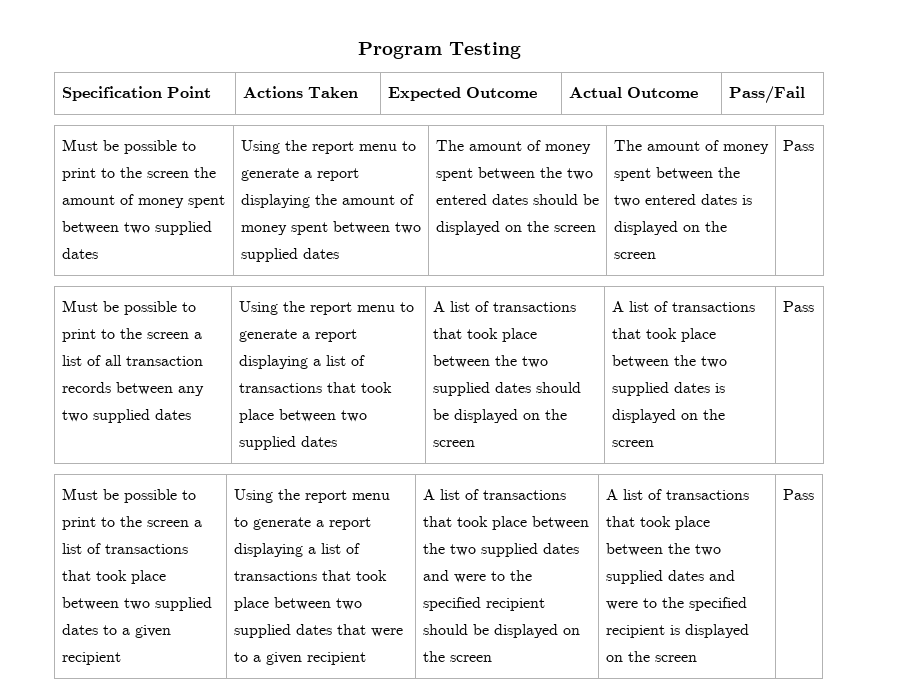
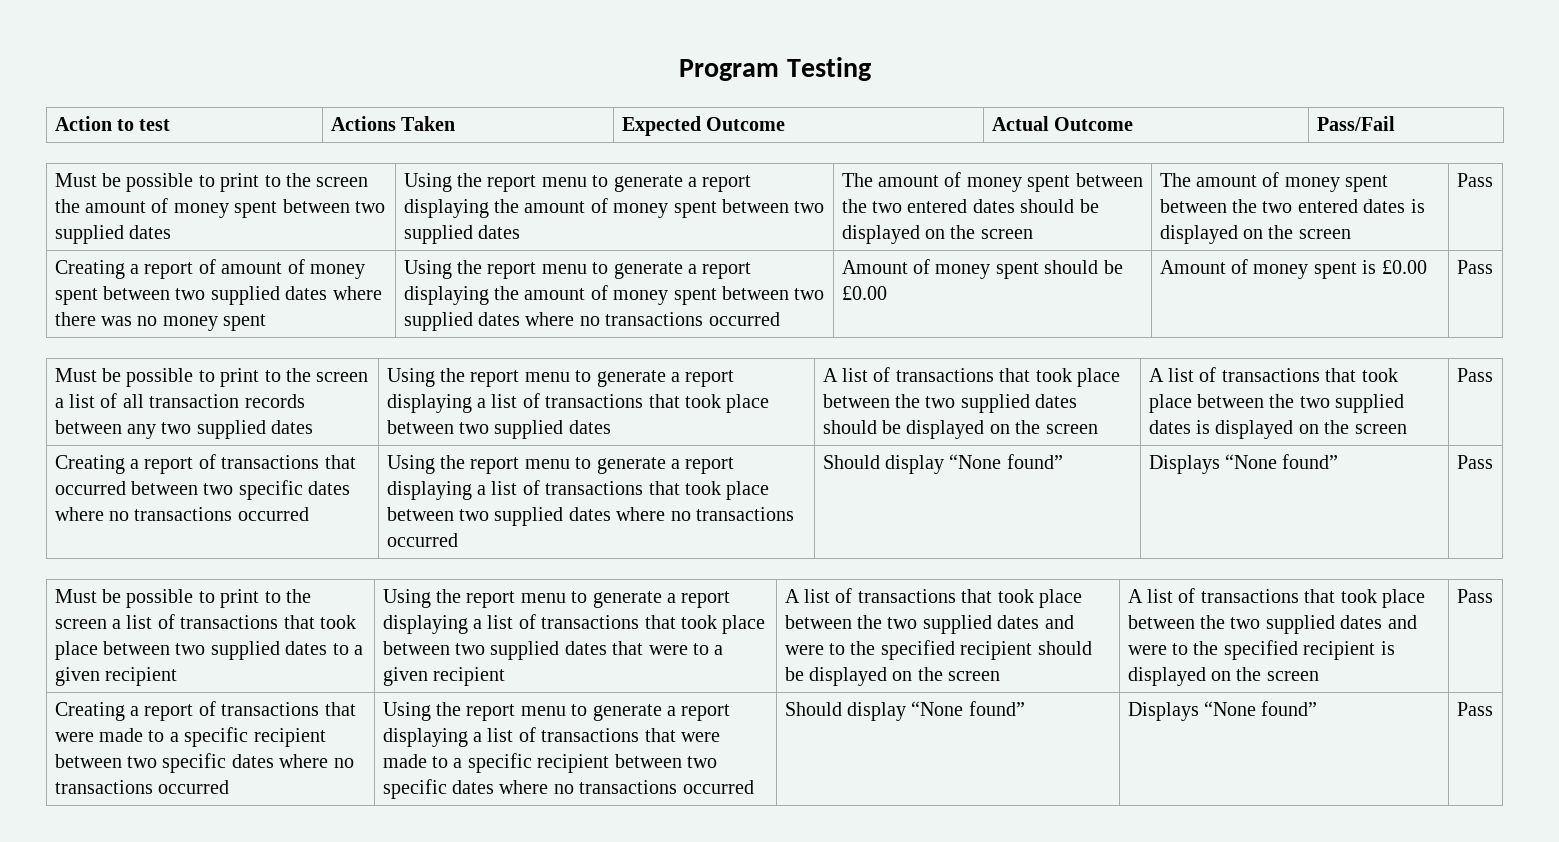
- Specification Point | Actions Taken | Expected Outcome | Actual Outcome | Pass/Fail
+ Action to test | Actions Taken | Expected Outcome | Actual Outcome | Pass/Fail
+ Creating a report of amount of money spent between two supplied dates where there was no money spent | Using the report menu to generate a report displaying the amount of money spent between two supplied dates where no transactions occurred | Amount of money spent should be £0.00 | Amount of money spent is £0.00 | Pass
+ Creating a report of transactions that occurred between two specific dates where no transactions occurred | Using the report menu to generate a report displaying a list of transactions that took place between two supplied dates where no transactions occurred | Should display “None found” | Displays “None found” | Pass
+ Creating a report of transactions that were made to a specific recipient between two specific dates where no transactions occurred | Using the report menu to generate a report displaying a list of transactions that were made to a specific recipient between two specific dates where no transactions occurred | Should display “None found” | Displays “None found” | Pass

